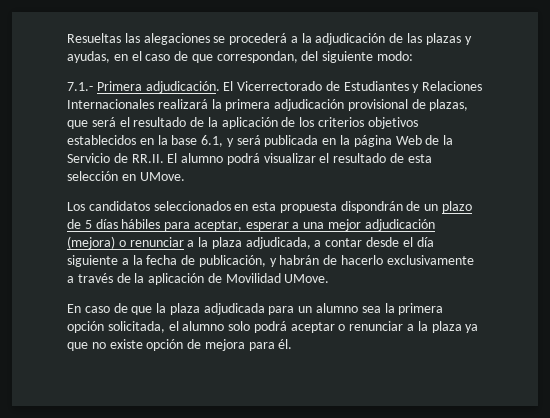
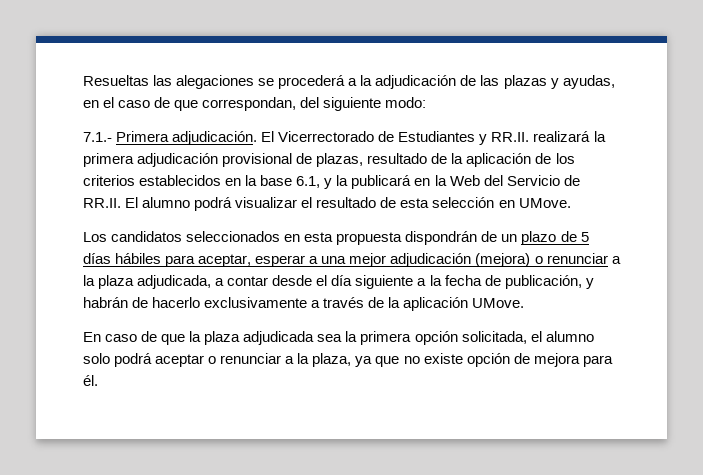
- El Vicerrectorado de Estudiantes y Relaciones Internacionales realizará la primera adjudicación provisional de plazas, que será el resultado de la aplicación de los criterios objetivos establecidos en la base 6.1, y será publicada en la página Web de la Servicio de RR.II. El alumno podrá visualizar el resultado de esta selección en UMove.
+ El Vicerrectorado de Estudiantes y RR.II. realizará la primera adjudicación provisional de plazas, resultado de la aplicación de los criterios establecidos en la base 6.1, y la publicará en la Web del Servicio de RR.II. El alumno podrá visualizar el resultado de esta selección en UMove.
- Los candidatos seleccionados en esta propuesta dispondrán de un plazo de 5 días hábiles para aceptar, esperar a una mejor adjudicación (mejora) o renunciar a la plaza adjudicada, a contar desde el día siguiente a la fecha de publicación, y habrán de hacerlo exclusivamente a través de la aplicación de Movilidad UMove.
+ Los candidatos seleccionados en esta propuesta dispondrán de un plazo de 5 días hábiles para aceptar, esperar a una mejor adjudicación (mejora) o renunciar a la plaza adjudicada, a contar desde el día siguiente a la fecha de publicación, y habrán de hacerlo exclusivamente a través de la aplicación UMove.
- En caso de que la plaza adjudicada para un alumno sea la primera opción solicitada, el alumno solo podrá aceptar o renunciar a la plaza ya que no existe opción de mejora para él.
+ En caso de que la plaza adjudicada sea la primera opción solicitada, el alumno solo podrá aceptar o renunciar a la plaza, ya que no existe opción de mejora para él.

